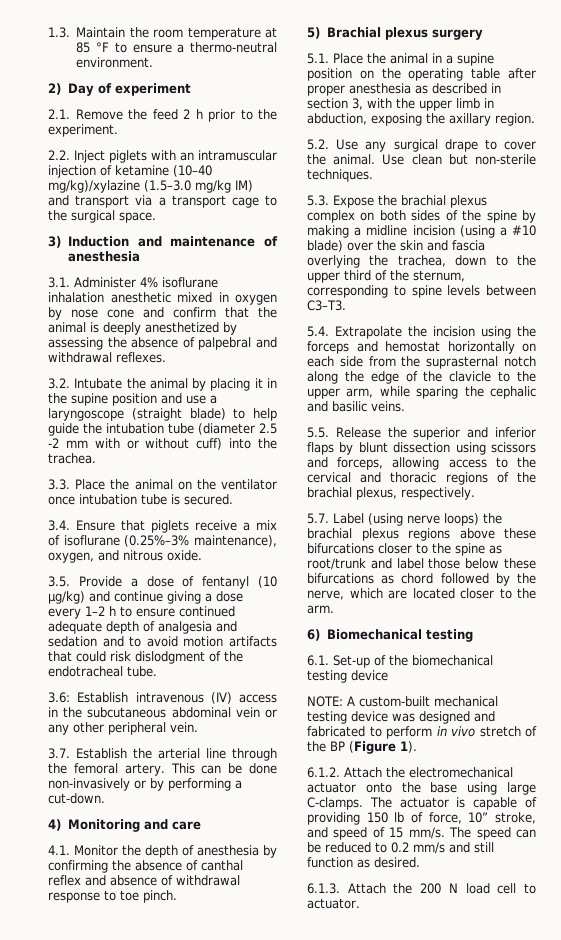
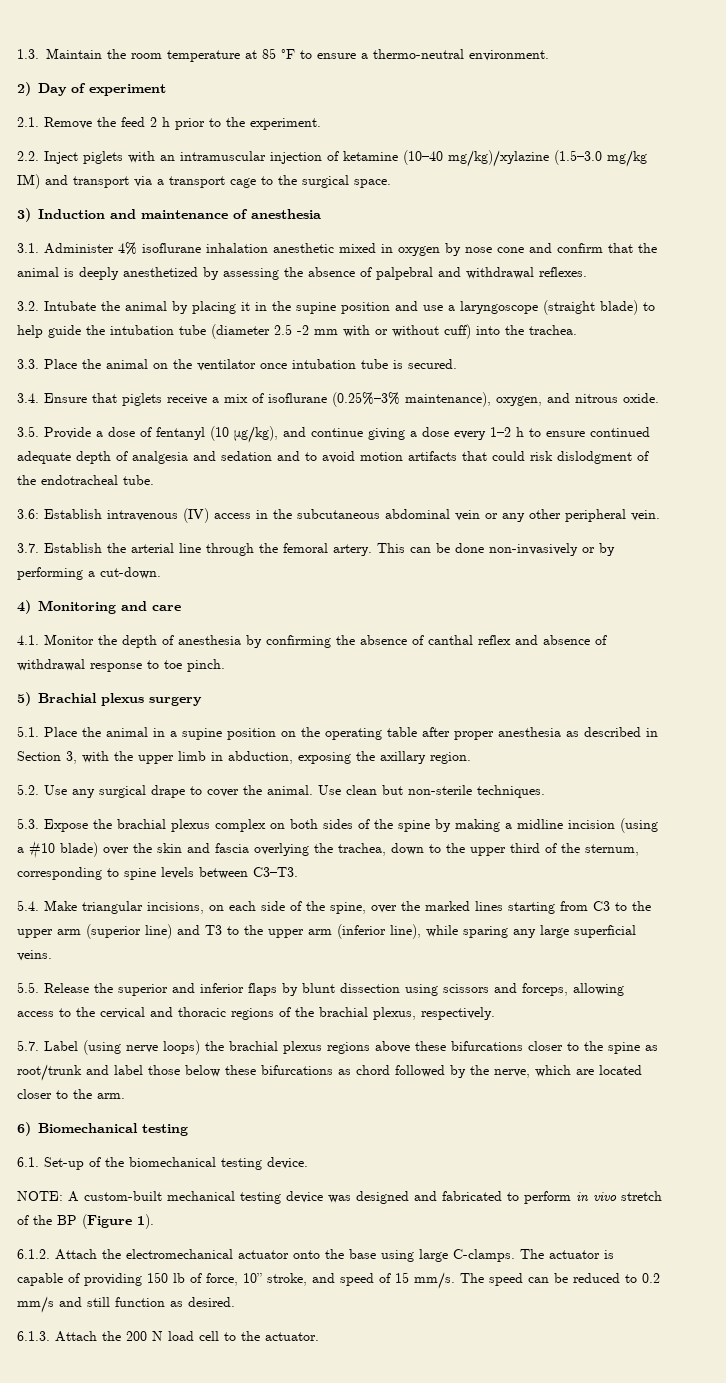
- 3.5. Provide a dose of fentanyl (10 μg/kg) and continue giving a dose every 1–2 h to ensure continued adequate depth of analgesia and sedation and to avoid motion artifacts that could risk dislodgment of the endotracheal tube.
+ 3.5. Provide a dose of fentanyl (10 μg/kg), and continue giving a dose every 1–2 h to ensure continued adequate depth of analgesia and sedation and to avoid motion artifacts that could risk dislodgment of the endotracheal tube.
- 5.1. Place the animal in a supine position on the operating table after proper anesthesia as described in section 3, with the upper limb in abduction, exposing the axillary region.
+ 5.1. Place the animal in a supine position on the operating table after proper anesthesia as described in Section 3, with the upper limb in abduction, exposing the axillary region.
- 5.4. Extrapolate the incision using the forceps and hemostat horizontally on each side from the suprasternal notch along the edge of the clavicle to the upper arm, while sparing the cephalic and basilic veins.
+ 5.4. Make triangular incisions, on each side of the spine, over the marked lines starting from C3 to the upper arm (superior line) and T3 to the upper arm (inferior line), while sparing any large superficial veins.
- 6.1. Set-up of the biomechanical testing device
+ 6.1. Set-up of the biomechanical testing device.
- 6.1.3. Attach the 200 N load cell to actuator.
+ 6.1.3. Attach the 200 N load cell to the actuator.

